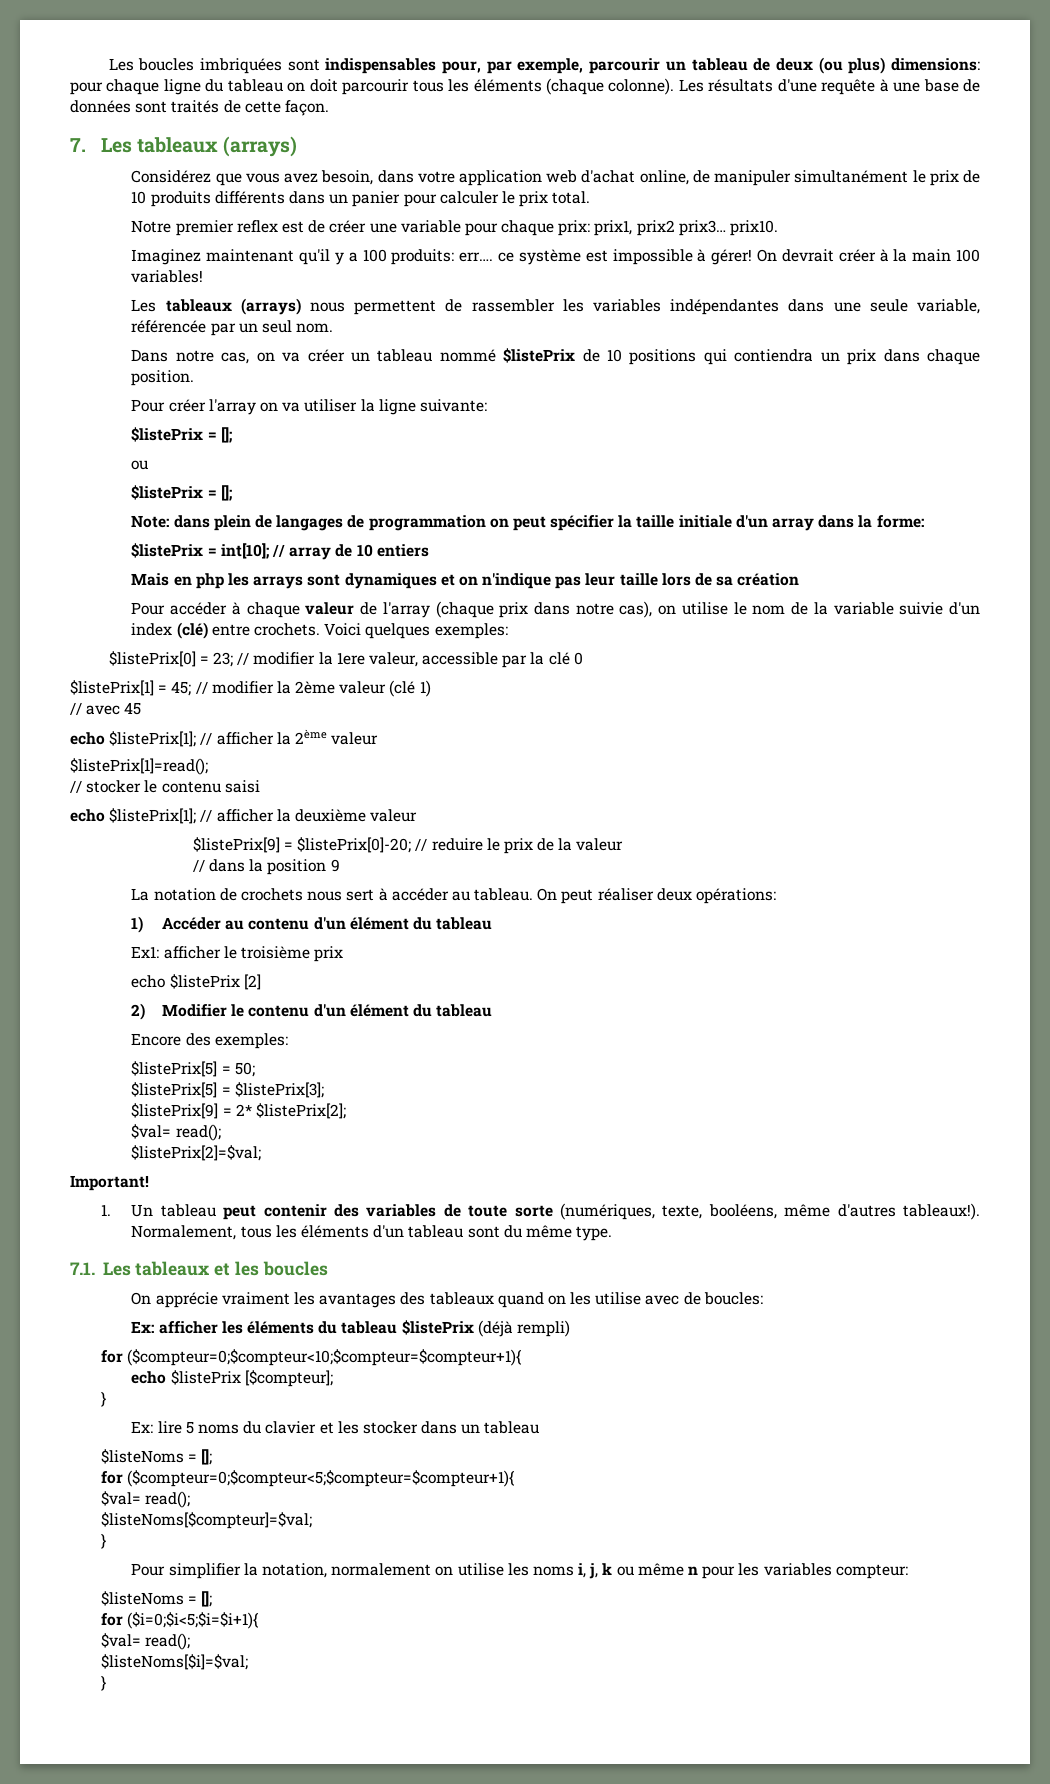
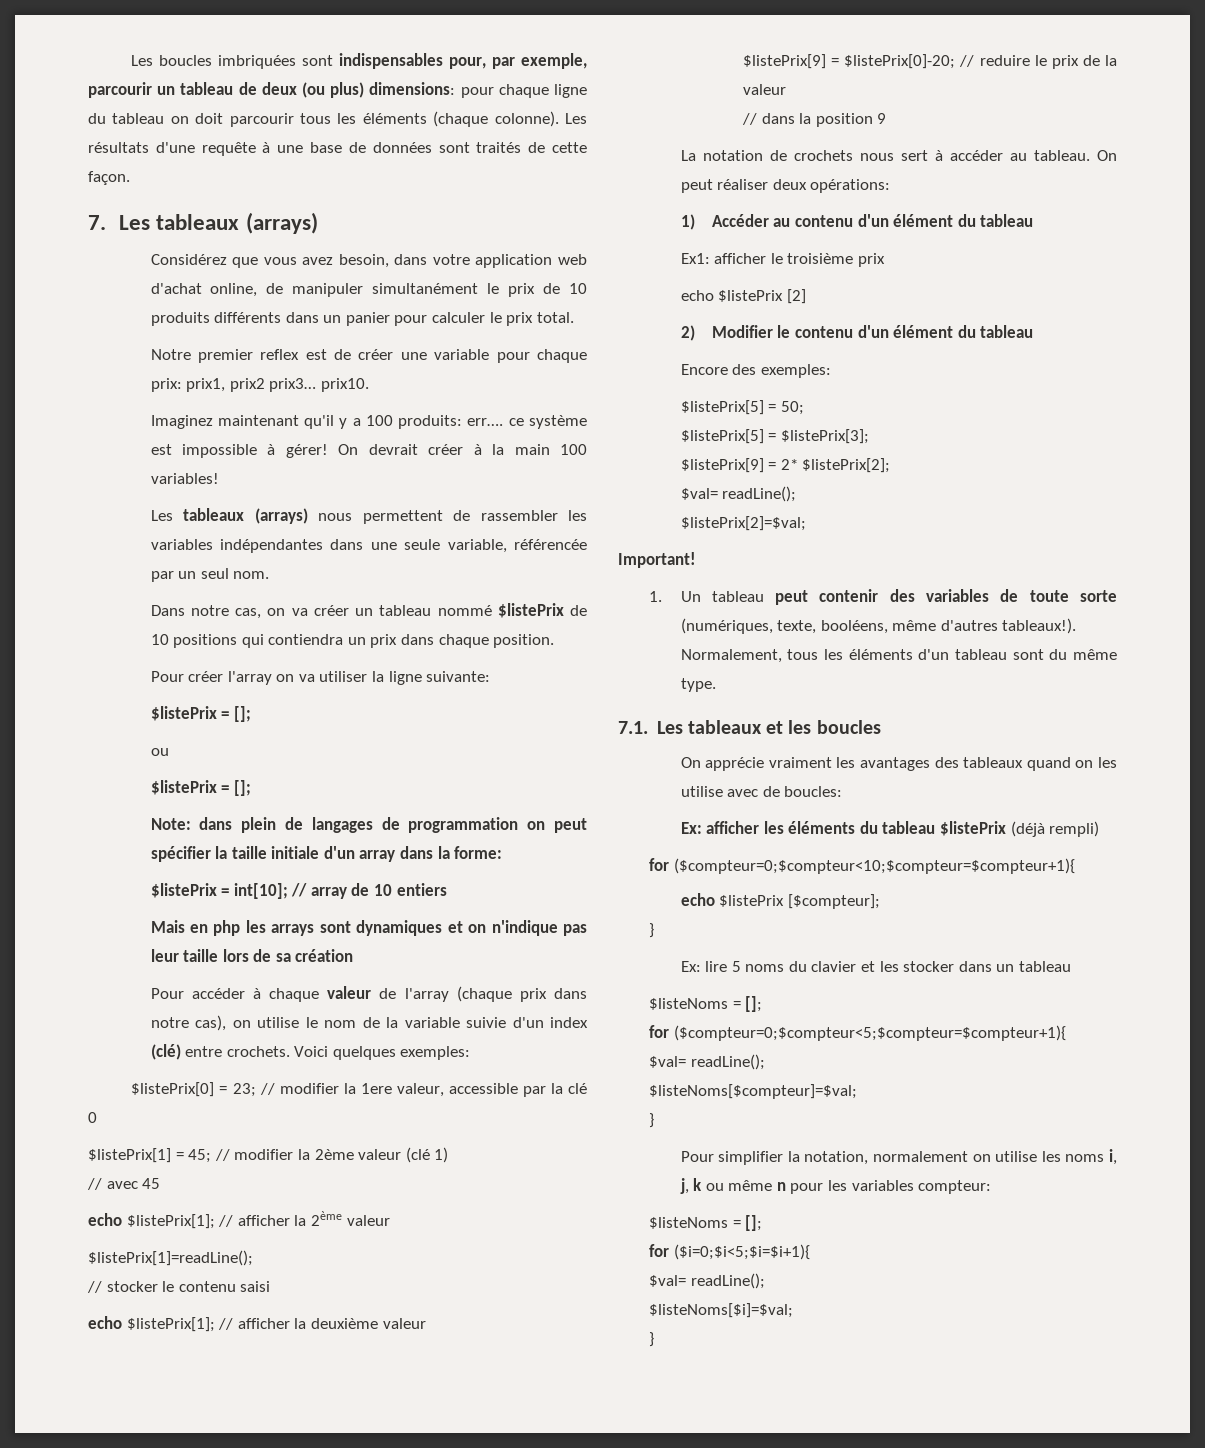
- $listePrix[1]=read();
+ $listePrix[1]=readLine();
  $listePrix[9] = 2* $listePrix[2];
- $val= read();
+ $val= readLine();
  for ($compteur=0;$compteur<5;$compteur=$compteur+1){
- $val= read();
+ $val= readLine();
  for ($i=0;$i<5;$i=$i+1){
- $val= read();
+ $val= readLine();

